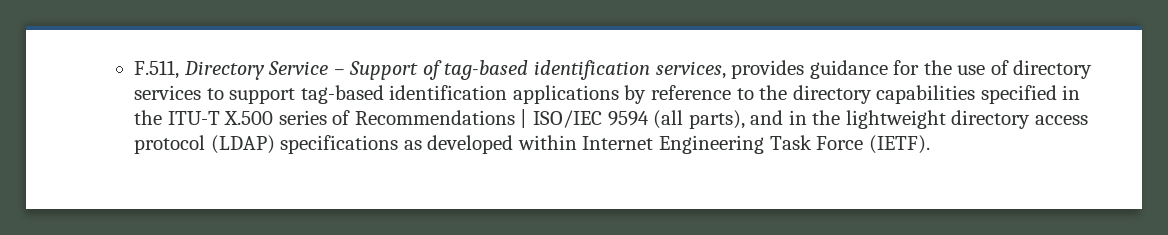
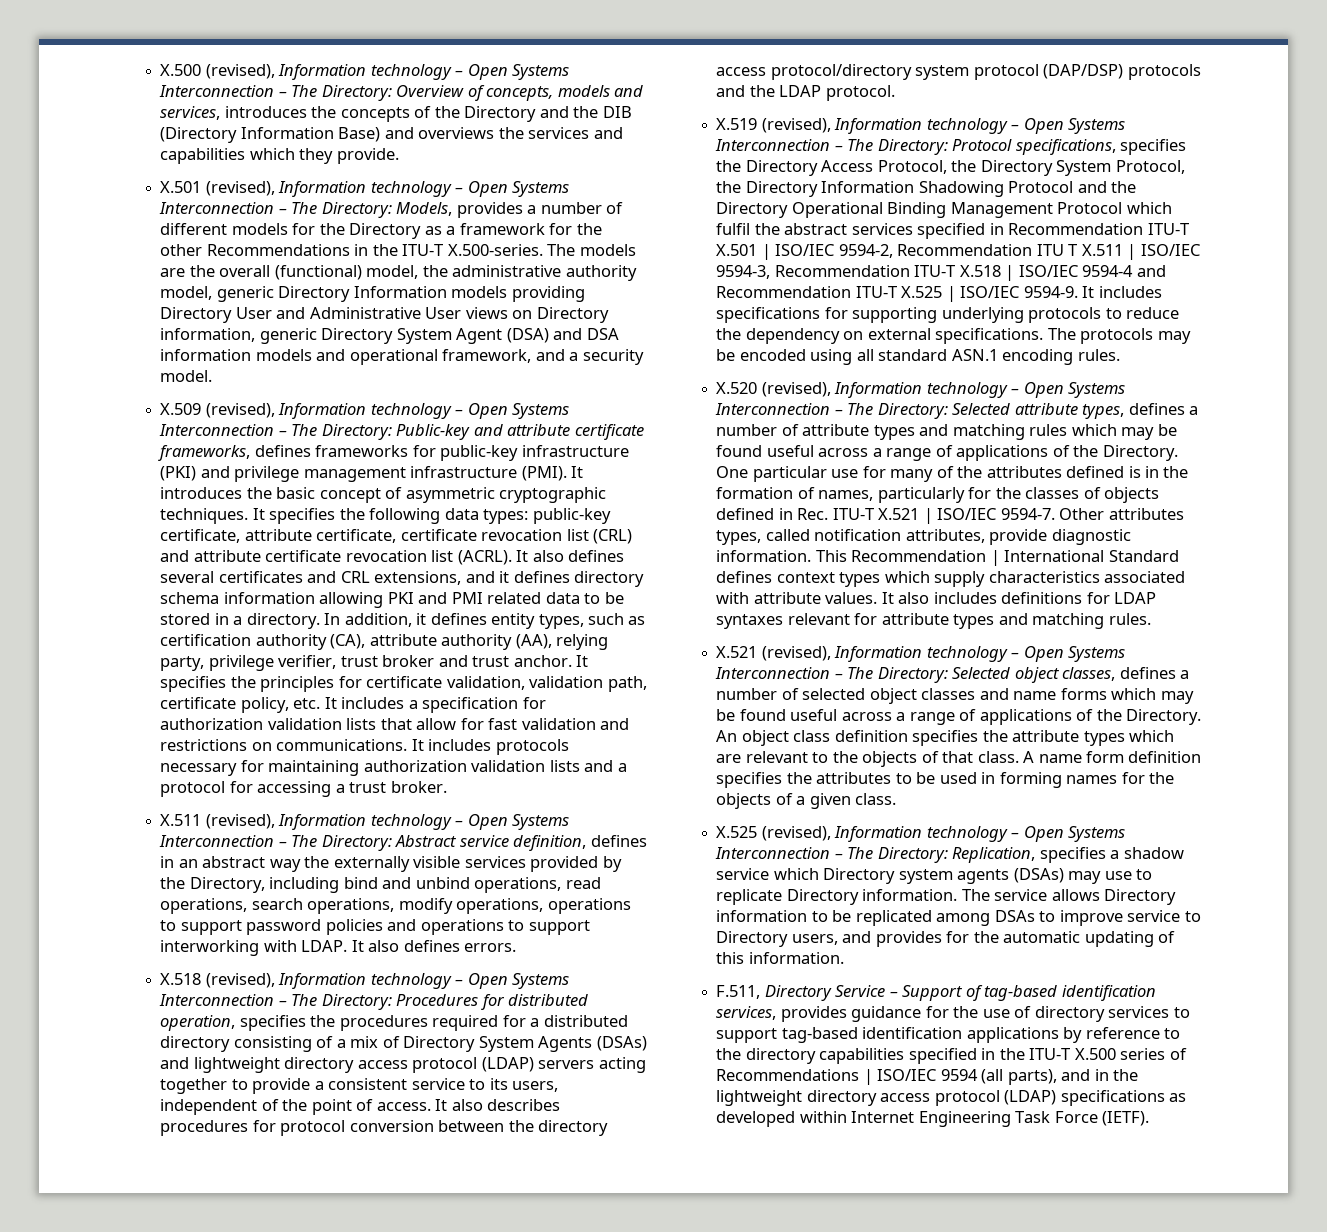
+ X.500 (revised), Information technology – Open Systems Interconnection – The Directory: Overview of concepts, models and services, introduces the concepts of the Directory and the DIB (Directory Information Base) and overviews the services and capabilities which they provide.
+ X.501 (revised), Information technology – Open Systems Interconnection – The Directory: Models, provides a number of different models for the Directory as a framework for the other Recommendations in the ITU-T X.500-series. The models are the overall (functional) model, the administrative authority model, generic Directory Information models providing Directory User and Administrative User views on Directory information, generic Directory System Agent (DSA) and DSA information models and operational framework, and a security model.
+ X.509 (revised), Information technology – Open Systems Interconnection – The Directory: Public-key and attribute certificate frameworks, defines frameworks for public-key infrastructure (PKI) and privilege management infrastructure (PMI). It introduces the basic concept of asymmetric cryptographic techniques. It specifies the following data types: public-key certificate, attribute certificate, certificate revocation list (CRL) and attribute certificate revocation list (ACRL). It also defines several certificates and CRL extensions, and it defines directory schema information allowing PKI and PMI related data to be stored in a directory. In addition, it defines entity types, such as certification authority (CA), attribute authority (AA), relying party, privilege verifier, trust broker and trust anchor. It specifies the principles for certificate validation, validation path, certificate policy, etc. It includes a specification for authorization validation lists that allow for fast validation and restrictions on communications. It includes protocols necessary for maintaining authorization validation lists and a protocol for accessing a trust broker.
+ X.511 (revised), Information technology – Open Systems Interconnection – The Directory: Abstract service definition, defines in an abstract way the externally visible services provided by the Directory, including bind and unbind operations, read operations, search operations, modify operations, operations to support password policies and operations to support interworking with LDAP. It also defines errors.
+ X.518 (revised), Information technology – Open Systems Interconnection – The Directory: Procedures for distributed operation, specifies the procedures required for a distributed directory consisting of a mix of Directory System Agents (DSAs) and lightweight directory access protocol (LDAP) servers acting together to provide a consistent service to its users, independent of the point of access. It also describes procedures for protocol conversion between the directory access protocol/directory system protocol (DAP/DSP) protocols and the LDAP protocol.
+ X.519 (revised), Information technology – Open Systems Interconnection – The Directory: Protocol specifications, specifies the Directory Access Protocol, the Directory System Protocol, the Directory Information Shadowing Protocol and the Directory Operational Binding Management Protocol which fulfil the abstract services specified in Recommendation ITU-T X.501 | ISO/IEC 9594-2, Recommendation ITU T X.511 | ISO/IEC 9594-3, Recommendation ITU-T X.518 | ISO/IEC 9594-4 and Recommendation ITU-T X.525 | ISO/IEC 9594-9. It includes specifications for supporting underlying protocols to reduce the dependency on external specifications. The protocols may be encoded using all standard ASN.1 encoding rules.
+ X.520 (revised), Information technology – Open Systems Interconnection – The Directory: Selected attribute types, defines a number of attribute types and matching rules which may be found useful across a range of applications of the Directory. One particular use for many of the attributes defined is in the formation of names, particularly for the classes of objects defined in Rec. ITU-T X.521 | ISO/IEC 9594-7. Other attributes types, called notification attributes, provide diagnostic information. This Recommendation | International Standard defines context types which supply characteristics associated with attribute values. It also includes definitions for LDAP syntaxes relevant for attribute types and matching rules.
+ X.521 (revised), Information technology – Open Systems Interconnection – The Directory: Selected object classes, defines a number of selected object classes and name forms which may be found useful across a range of applications of the Directory. An object class definition specifies the attribute types which are relevant to the objects of that class. A name form definition specifies the attributes to be used in forming names for the objects of a given class.
+ X.525 (revised), Information technology – Open Systems Interconnection – The Directory: Replication, specifies a shadow service which Directory system agents (DSAs) may use to replicate Directory information. The service allows Directory information to be replicated among DSAs to improve service to Directory users, and provides for the automatic updating of this information.

